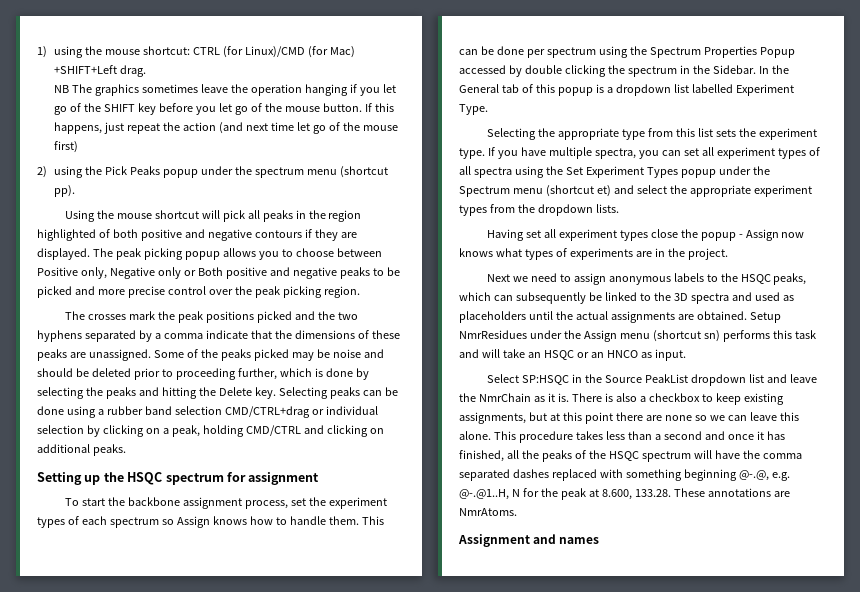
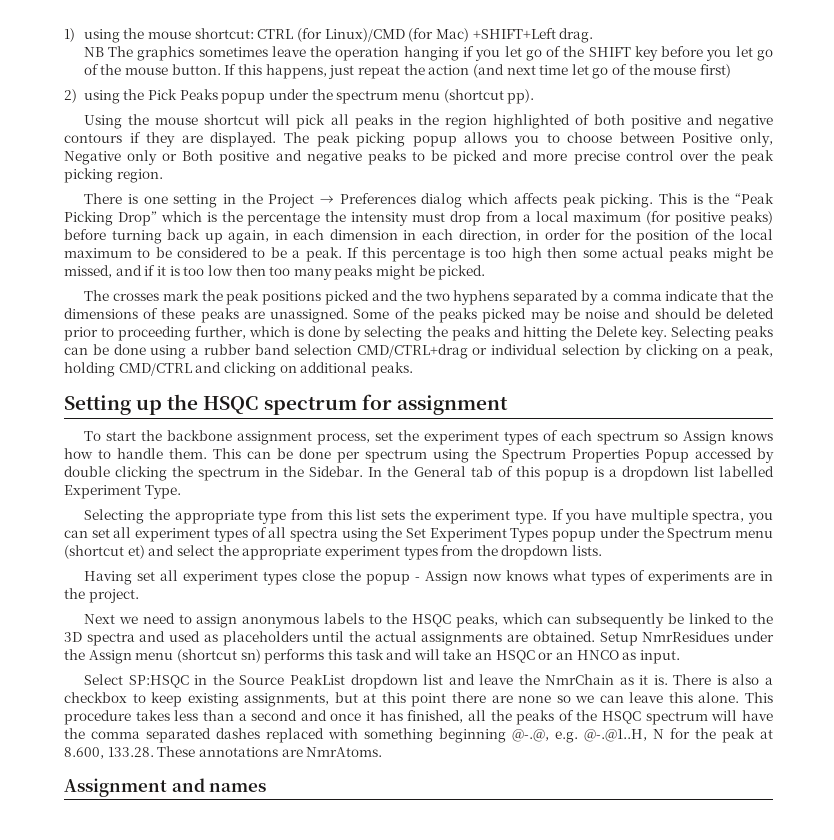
+ There is one setting in the Project → Preferences dialog which affects peak picking. This is the “Peak Picking Drop” which is the percentage the intensity must drop from a local maximum (for positive peaks) before turning back up again, in each dimension in each direction, in order for the position of the local maximum to be considered to be a peak. If this percentage is too high then some actual peaks might be missed, and if it is too low then too many peaks might be picked.

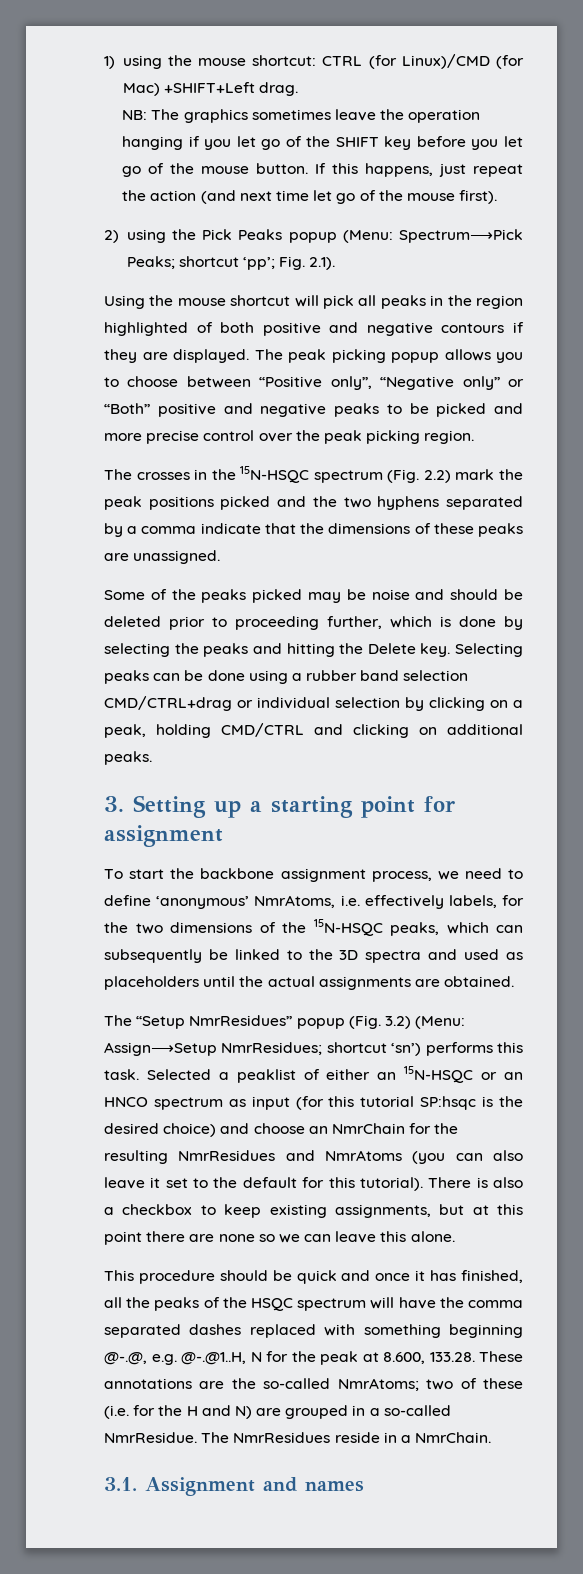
- NB The graphics sometimes leave the operation hanging if you let go of the SHIFT key before you let go of the mouse button.
+ NB: The graphics sometimes leave the operation hanging if you let go of the SHIFT key before you let go of the mouse button.
- If this happens, just repeat the action (and next time let go of the mouse first)
+ If this happens, just repeat the action (and next time let go of the mouse first).
- 2) using the Pick Peaks popup under the spectrum menu (shortcut pp).
+ 2) using the Pick Peaks popup (Menu: Spectrum⟶Pick Peaks; shortcut ‘pp’; Fig. 2.1).
- The peak picking popup allows you to choose between Positive only, Negative only or Both positive and negative peaks to be picked and more precise control over the peak picking region.
+ The peak picking popup allows you to choose between “Positive only”, “Negative only” or “Both” positive and negative peaks to be picked and more precise control over the peak picking region.
- There is one setting in the Project → Preferences dialog which affects peak picking. This is the “Peak Picking Drop” which is the percentage the intensity must drop from a local maximum (for positive peaks) before turning back up again, in each dimension in each direction, in order for the position of the local maximum to be considered to be a peak. If this percentage is too high then some actual peaks might be missed, and if it is too low then too many peaks might be picked.
- The crosses mark the peak positions picked and the two hyphens separated by a comma indicate that the dimensions of these peaks are unassigned. Some of the peaks picked may be noise and should be deleted prior to proceeding further, which is done by selecting the peaks and hitting the Delete key.
+ The crosses in the 15N-HSQC spectrum (Fig. 2.2) mark the peak positions picked and the two hyphens separated by a comma indicate that the dimensions of these peaks are unassigned.
+ Some of the peaks picked may be noise and should be deleted prior to proceeding further, which is done by selecting the peaks and hitting the Delete key.
- Setting up the HSQC spectrum for assignment
+ 3. Setting up a starting point for assignment
- To start the backbone assignment process, set the experiment types of each spectrum so Assign knows how to handle them. This can be done per spectrum using the Spectrum Properties Popup accessed by double clicking the spectrum in the Sidebar. In the General tab of this popup is a dropdown list labelled Experiment Type.
- Selecting the appropriate type from this list sets the experiment type. If you have multiple spectra, you can set all experiment types of all spectra using the Set Experiment Types popup under the Spectrum menu (shortcut et) and select the appropriate experiment types from the dropdown lists.
- Having set all experiment types close the popup - Assign now knows what types of experiments are in the project.
- Next we need to assign anonymous labels to the HSQC peaks, which can subsequently be linked to the 3D spectra and used as placeholders until the actual assignments are obtained. Setup NmrResidues under the Assign menu (shortcut sn) performs this task and will take an HSQC or an HNCO as input.
- Select SP:HSQC in the Source PeakList dropdown list and leave the NmrChain as it is.
+ To start the backbone assignment process, we need to define ‘anonymous’ NmrAtoms, i.e. effectively labels, for the two dimensions of the 15N-HSQC peaks, which can subsequently be linked to the 3D spectra and used as placeholders until the actual assignments are obtained.
+ The “Setup NmrResidues” popup (Fig. 3.2) (Menu: Assign⟶Setup NmrResidues; shortcut ‘sn’) performs this task. Selected a peaklist of either an 15N-HSQC or an HNCO spectrum as input (for this tutorial SP:hsqc is the desired choice) and choose an NmrChain for the resulting NmrResidues and NmrAtoms (you can also leave it set to the default for this tutorial).
- There is also a checkbox to keep existing assignments, but at this point there are none so we can leave this alone. This procedure takes less than a second and once it has finished, all the peaks of the HSQC spectrum will have the comma separated dashes replaced with something beginning @-.@, e.g. @-.@1..H, N for the peak at 8.600, 133.28. These annotations are NmrAtoms.
- Assignment and names
+ There is also a checkbox to keep existing assignments, but at this point there are none so we can leave this alone.
+ This procedure should be quick and once it has finished, all the peaks of the HSQC spectrum will have the comma separated dashes replaced with something beginning @-.@, e.g. @-.@1..H, N for the peak at 8.600, 133.28. These annotations are the so-called NmrAtoms; two of these (i.e. for the H and N) are grouped in a so-called NmrResidue. The NmrResidues reside in a NmrChain.
+ 3.1. Assignment and names

